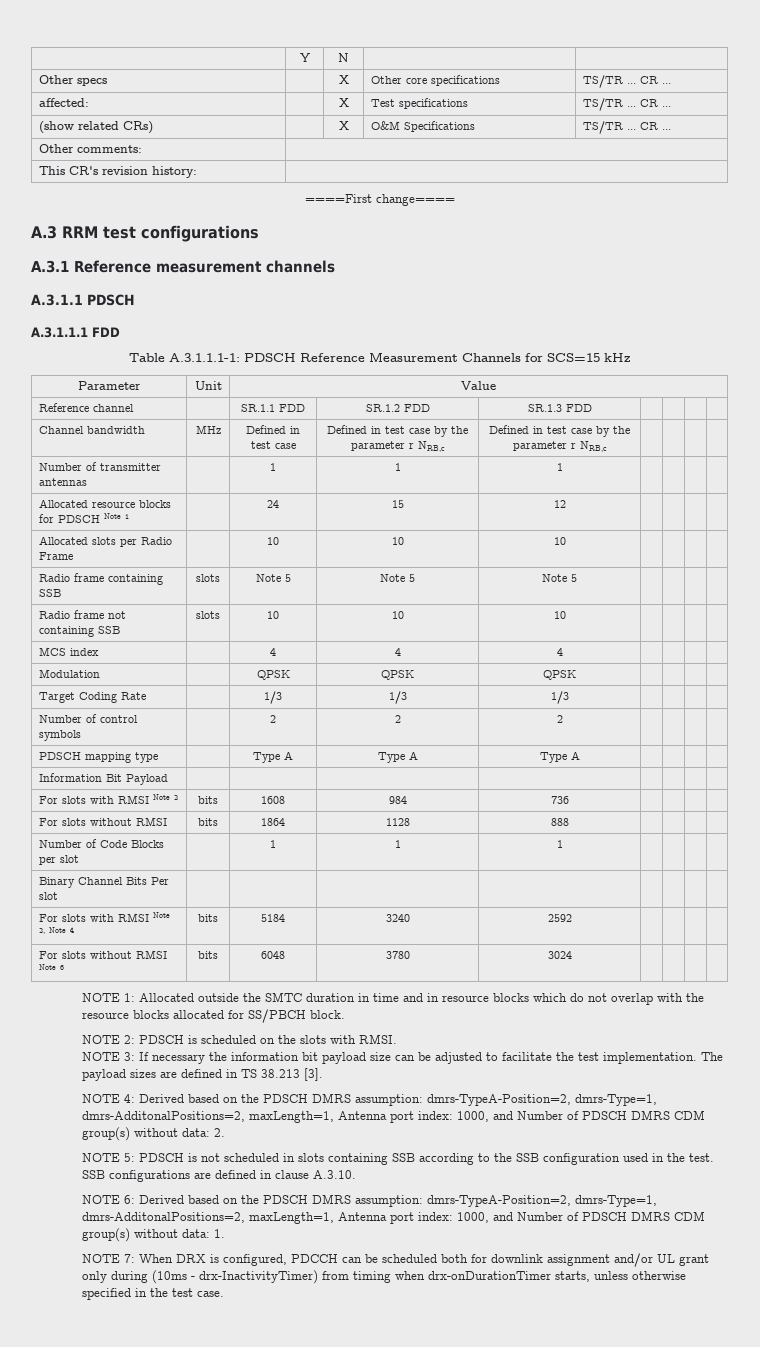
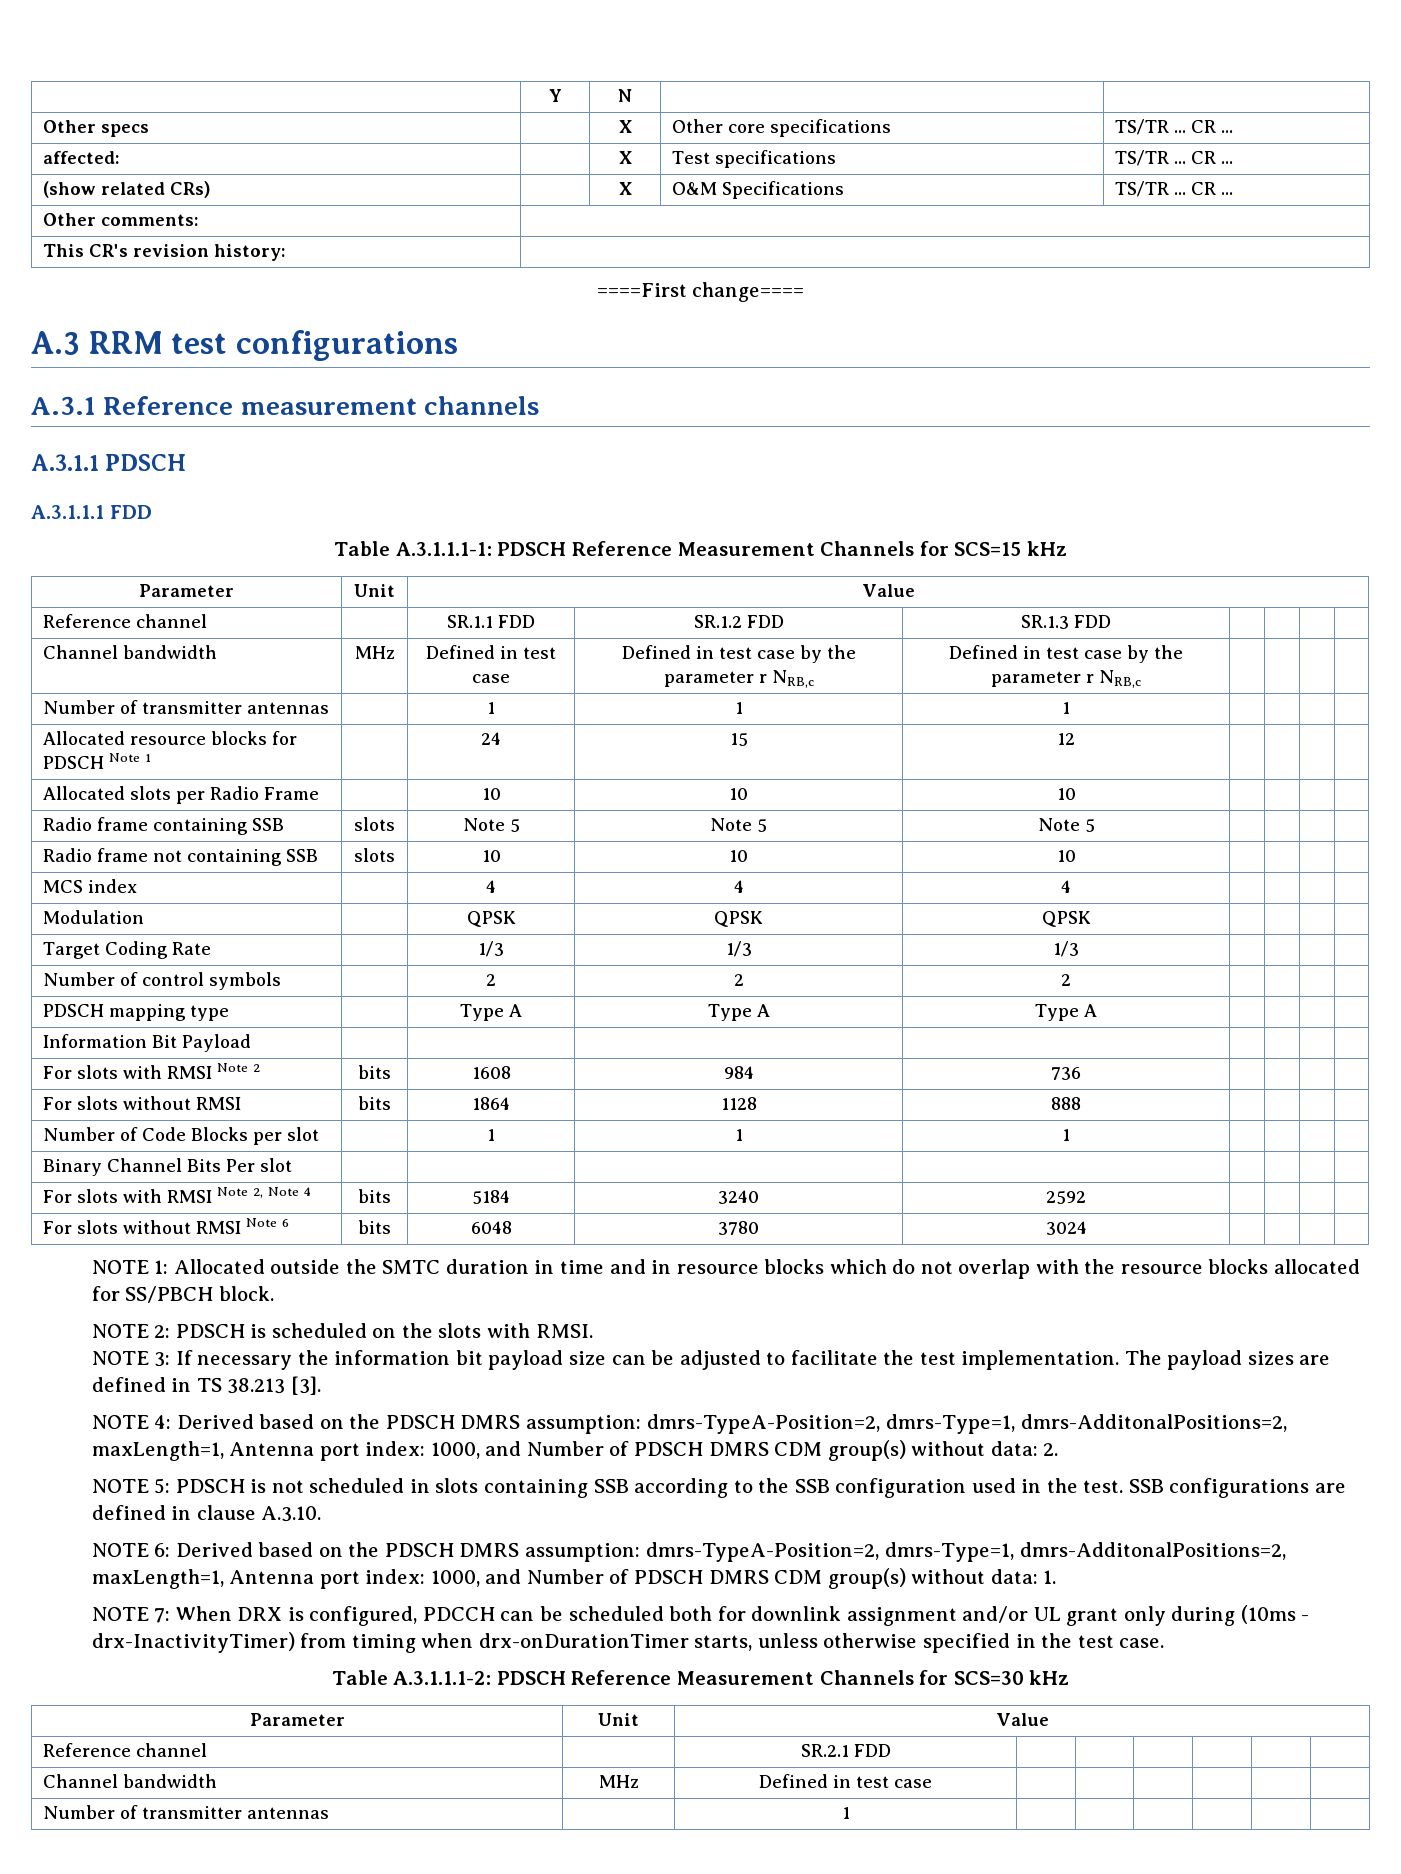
+ Table A.3.1.1.1-2: PDSCH Reference Measurement Channels for SCS=30 kHz
+ Parameter | Unit | Value
+ Reference channel | | SR.2.1 FDD | | | | | |
+ Channel bandwidth | MHz | Defined in test case | | | | | |
+ Number of transmitter antennas | | 1 | | | | | |

